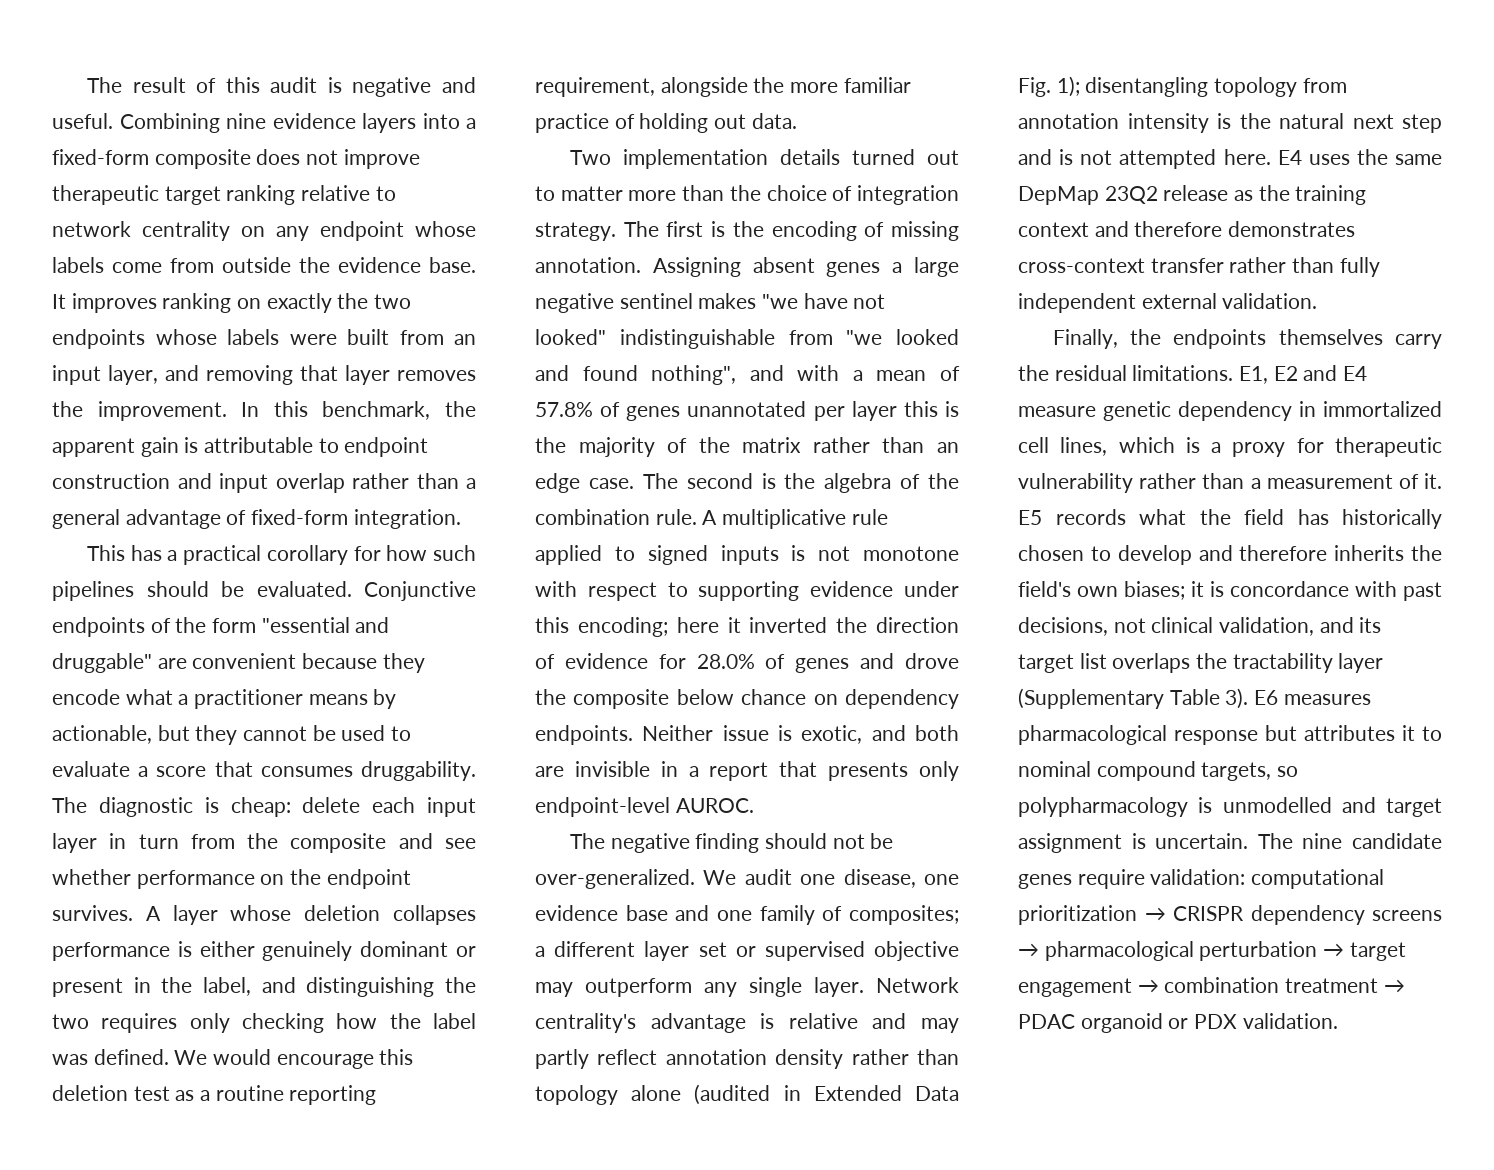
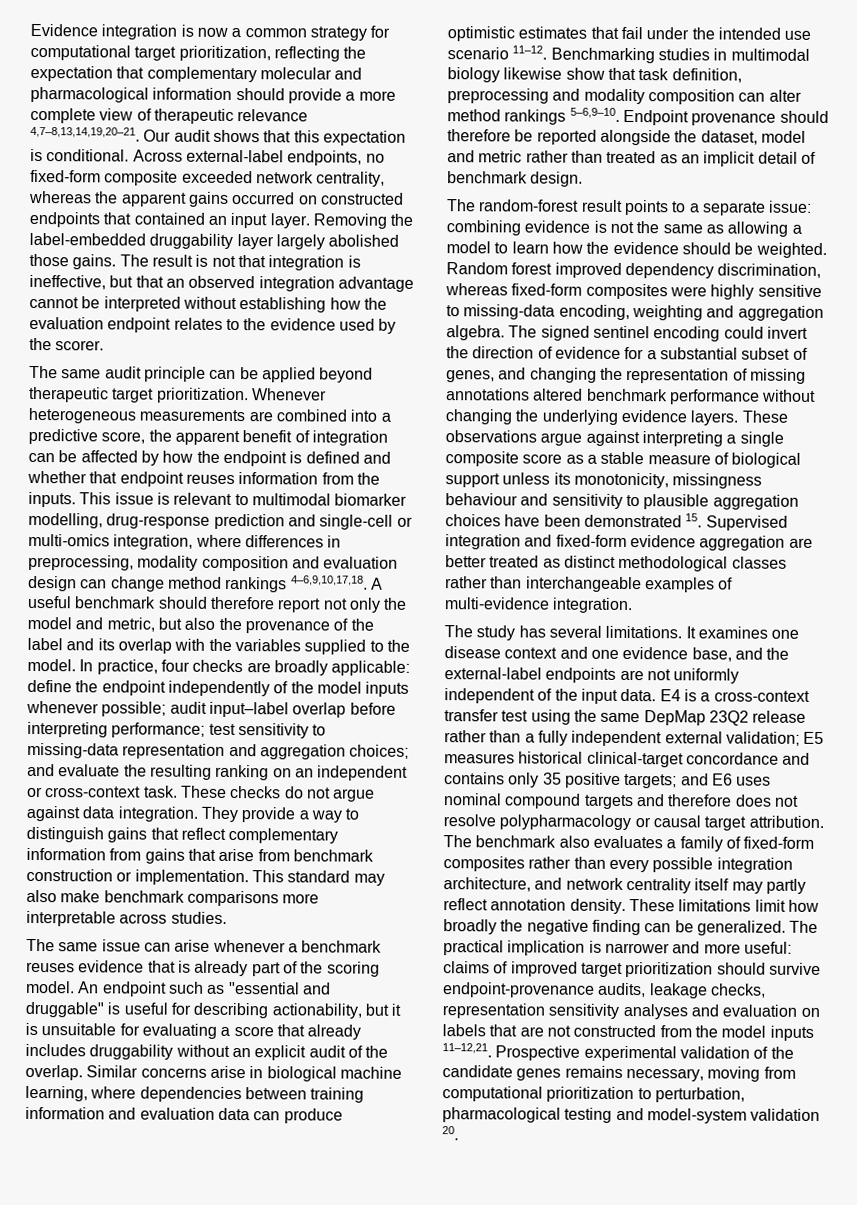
- The result of this audit is negative and useful. Combining nine evidence layers into a fixed-form composite does not improve therapeutic target ranking relative to network centrality on any endpoint whose labels come from outside the evidence base. It improves ranking on exactly the two endpoints whose labels were built from an input layer, and removing that layer removes the improvement. In this benchmark, the apparent gain is attributable to endpoint construction and input overlap rather than a general advantage of fixed-form integration.
- This has a practical corollary for how such pipelines should be evaluated. Conjunctive endpoints of the form "essential and druggable" are convenient because they encode what a practitioner means by actionable, but they cannot be used to evaluate a score that consumes druggability. The diagnostic is cheap: delete each input layer in turn from the composite and see whether performance on the endpoint survives. A layer whose deletion collapses performance is either genuinely dominant or present in the label, and distinguishing the two requires only checking how the label was defined. We would encourage this deletion test as a routine reporting requirement, alongside the more familiar practice of holding out data.
- Two implementation details turned out to matter more than the choice of integration strategy. The first is the encoding of missing annotation. Assigning absent genes a large negative sentinel makes "we have not looked" indistinguishable from "we looked and found nothing", and with a mean of 57.8% of genes unannotated per layer this is the majority of the matrix rather than an edge case. The second is the algebra of the combination rule. A multiplicative rule applied to signed inputs is not monotone with respect to supporting evidence under this encoding; here it inverted the direction of evidence for 28.0% of genes and drove the composite below chance on dependency endpoints. Neither issue is exotic, and both are invisible in a report that presents only endpoint-level AUROC.
- The negative finding should not be over-generalized. We audit one disease, one evidence base and one family of composites; a different layer set or supervised objective may outperform any single layer. Network centrality's advantage is relative and may partly reflect annotation density rather than topology alone (audited in Extended Data Fig. 1); disentangling topology from annotation intensity is the natural next step and is not attempted here. E4 uses the same DepMap 23Q2 release as the training context and therefore demonstrates cross-context transfer rather than fully independent external validation.
- Finally, the endpoints themselves carry the residual limitations. E1, E2 and E4 measure genetic dependency in immortalized cell lines, which is a proxy for therapeutic vulnerability rather than a measurement of it. E5 records what the field has historically chosen to develop and therefore inherits the field's own biases; it is concordance with past decisions, not clinical validation, and its target list overlaps the tractability layer (Supplementary Table 3). E6 measures pharmacological response but attributes it to nominal compound targets, so polypharmacology is unmodelled and target assignment is uncertain. The nine candidate genes require validation: computational prioritization → CRISPR dependency screens → pharmacological perturbation → target engagement → combination treatment → PDAC organoid or PDX validation.
+ Evidence integration is now a common strategy for computational target prioritization, reflecting the expectation that complementary molecular and pharmacological information should provide a more complete view of therapeutic relevance 4,7–8,13,14,19,20–21. Our audit shows that this expectation is conditional. Across external-label endpoints, no fixed-form composite exceeded network centrality, whereas the apparent gains occurred on constructed endpoints that contained an input layer. Removing the label-embedded druggability layer largely abolished those gains. The result is not that integration is ineffective, but that an observed integration advantage cannot be interpreted without establishing how the evaluation endpoint relates to the evidence used by the scorer.
+ The same audit principle can be applied beyond therapeutic target prioritization. Whenever heterogeneous measurements are combined into a predictive score, the apparent benefit of integration can be affected by how the endpoint is defined and whether that endpoint reuses information from the inputs. This issue is relevant to multimodal biomarker modelling, drug-response prediction and single-cell or multi-omics integration, where differences in preprocessing, modality composition and evaluation design can change method rankings 4–6,9,10,17,18. A useful benchmark should therefore report not only the model and metric, but also the provenance of the label and its overlap with the variables supplied to the model. In practice, four checks are broadly applicable: define the endpoint independently of the model inputs whenever possible; audit input–label overlap before interpreting performance; test sensitivity to missing-data representation and aggregation choices; and evaluate the resulting ranking on an independent or cross-context task. These checks do not argue against data integration. They provide a way to distinguish gains that reflect complementary information from gains that arise from benchmark construction or implementation. This standard may also make benchmark comparisons more interpretable across studies.
+ The same issue can arise whenever a benchmark reuses evidence that is already part of the scoring model. An endpoint such as "essential and druggable" is useful for describing actionability, but it is unsuitable for evaluating a score that already includes druggability without an explicit audit of the overlap. Similar concerns arise in biological machine learning, where dependencies between training information and evaluation data can produce optimistic estimates that fail under the intended use scenario 11–12. Benchmarking studies in multimodal biology likewise show that task definition, preprocessing and modality composition can alter method rankings 5–6,9–10. Endpoint provenance should therefore be reported alongside the dataset, model and metric rather than treated as an implicit detail of benchmark design.
+ The random-forest result points to a separate issue: combining evidence is not the same as allowing a model to learn how the evidence should be weighted. Random forest improved dependency discrimination, whereas fixed-form composites were highly sensitive to missing-data encoding, weighting and aggregation algebra. The signed sentinel encoding could invert the direction of evidence for a substantial subset of genes, and changing the representation of missing annotations altered benchmark performance without changing the underlying evidence layers. These observations argue against interpreting a single composite score as a stable measure of biological support unless its monotonicity, missingness behaviour and sensitivity to plausible aggregation choices have been demonstrated 15. Supervised integration and fixed-form evidence aggregation are better treated as distinct methodological classes rather than interchangeable examples of multi-evidence integration.
+ The study has several limitations. It examines one disease context and one evidence base, and the external-label endpoints are not uniformly independent of the input data. E4 is a cross-context transfer test using the same DepMap 23Q2 release rather than a fully independent external validation; E5 measures historical clinical-target concordance and contains only 35 positive targets; and E6 uses nominal compound targets and therefore does not resolve polypharmacology or causal target attribution. The benchmark also evaluates a family of fixed-form composites rather than every possible integration architecture, and network centrality itself may partly reflect annotation density. These limitations limit how broadly the negative finding can be generalized. The practical implication is narrower and more useful: claims of improved target prioritization should survive endpoint-provenance audits, leakage checks, representation sensitivity analyses and evaluation on labels that are not constructed from the model inputs 11–12,21. Prospective experimental validation of the candidate genes remains necessary, moving from computational prioritization to perturbation, pharmacological testing and model-system validation 20.

